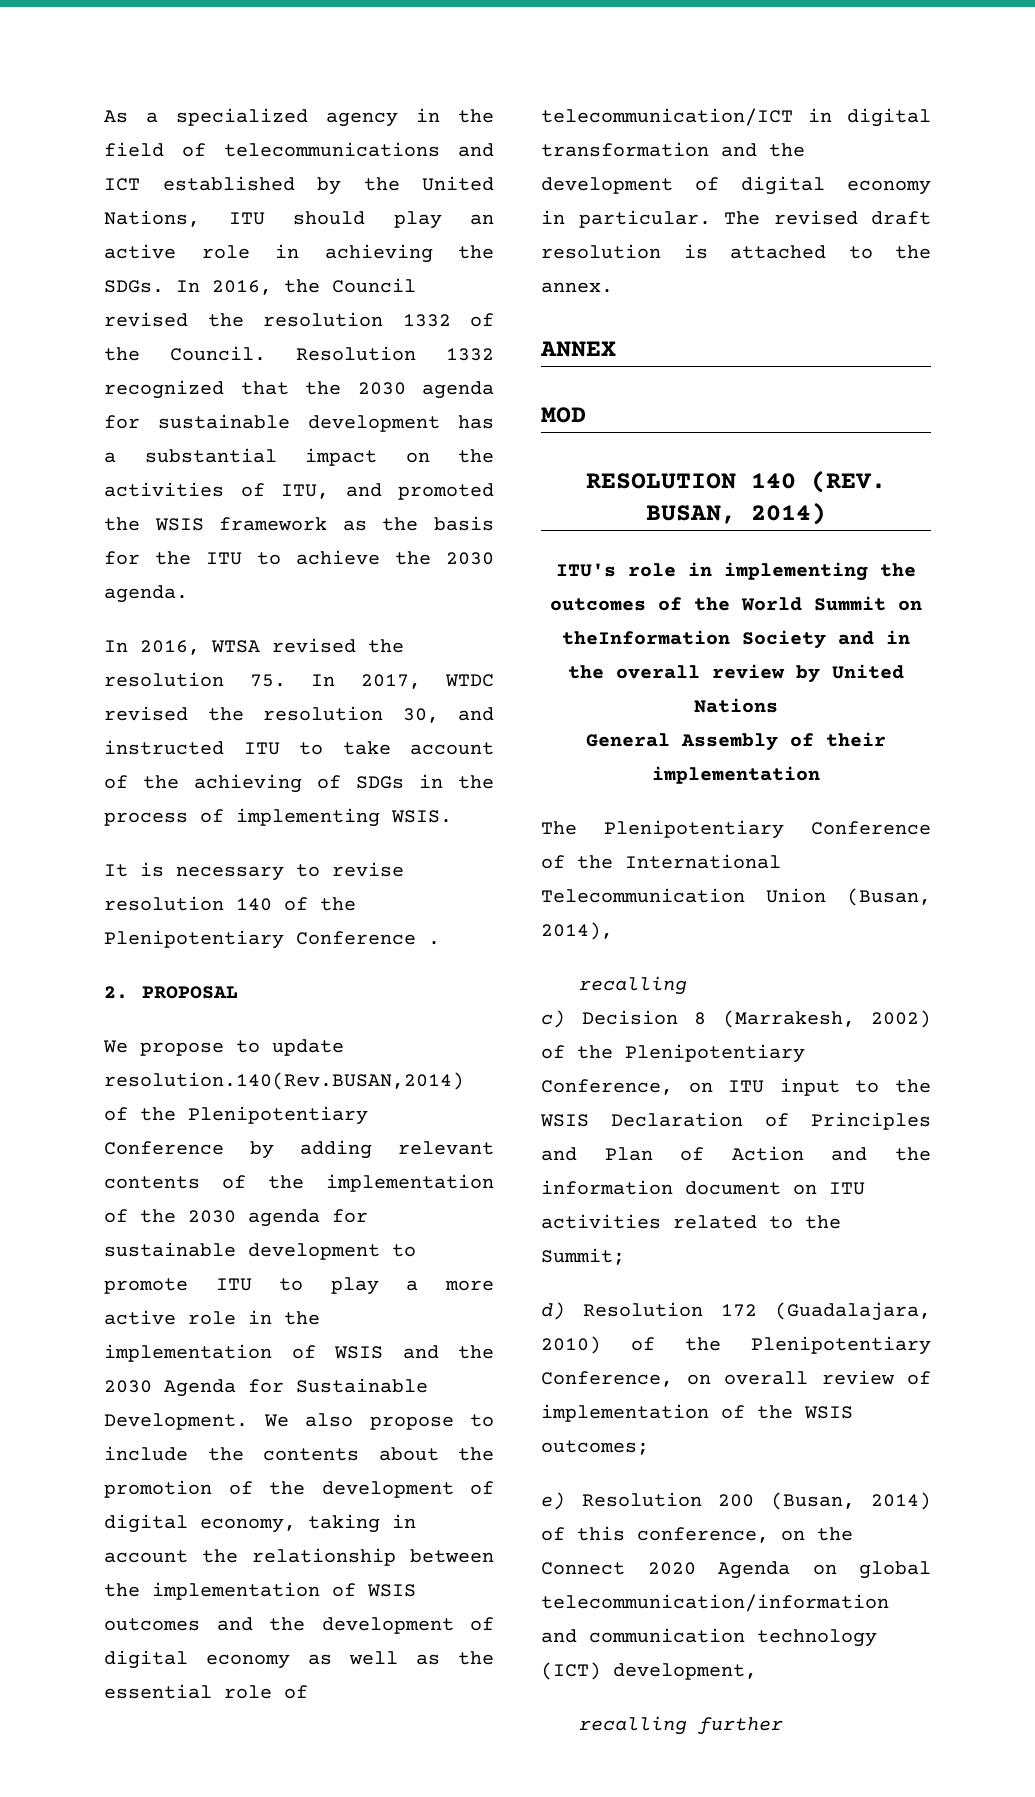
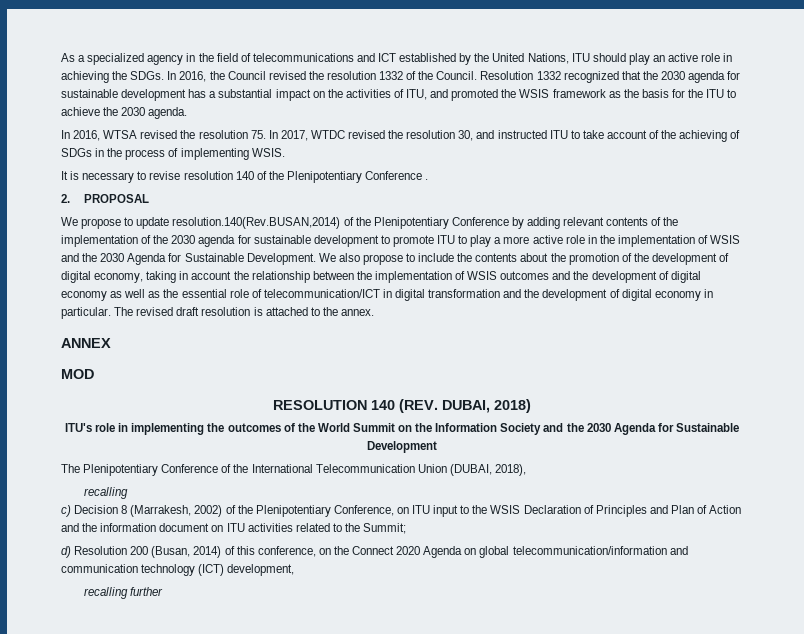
- RESOLUTION 140 (REV. BUSAN, 2014)
+ RESOLUTION 140 (REV. DUBAI, 2018)
- ITU's role in implementing the outcomes of the World Summit on theInformation Society and in the overall review by United Nations
- General Assembly of their implementation
+ ITU's role in implementing the outcomes of the World Summit on the Information Society and the 2030 Agenda for Sustainable Development
- The Plenipotentiary Conference of the International Telecommunication Union (Busan, 2014),
+ The Plenipotentiary Conference of the International Telecommunication Union (DUBAI, 2018),
- d) Resolution 172 (Guadalajara, 2010) of the Plenipotentiary Conference, on overall review of implementation of the WSIS outcomes;
- e) Resolution 200 (Busan, 2014) of this conference, on the Connect 2020 Agenda on global telecommunication/information and communication technology (ICT) development,
+ d) Resolution 200 (Busan, 2014) of this conference, on the Connect 2020 Agenda on global telecommunication/information and communication technology (ICT) development,

